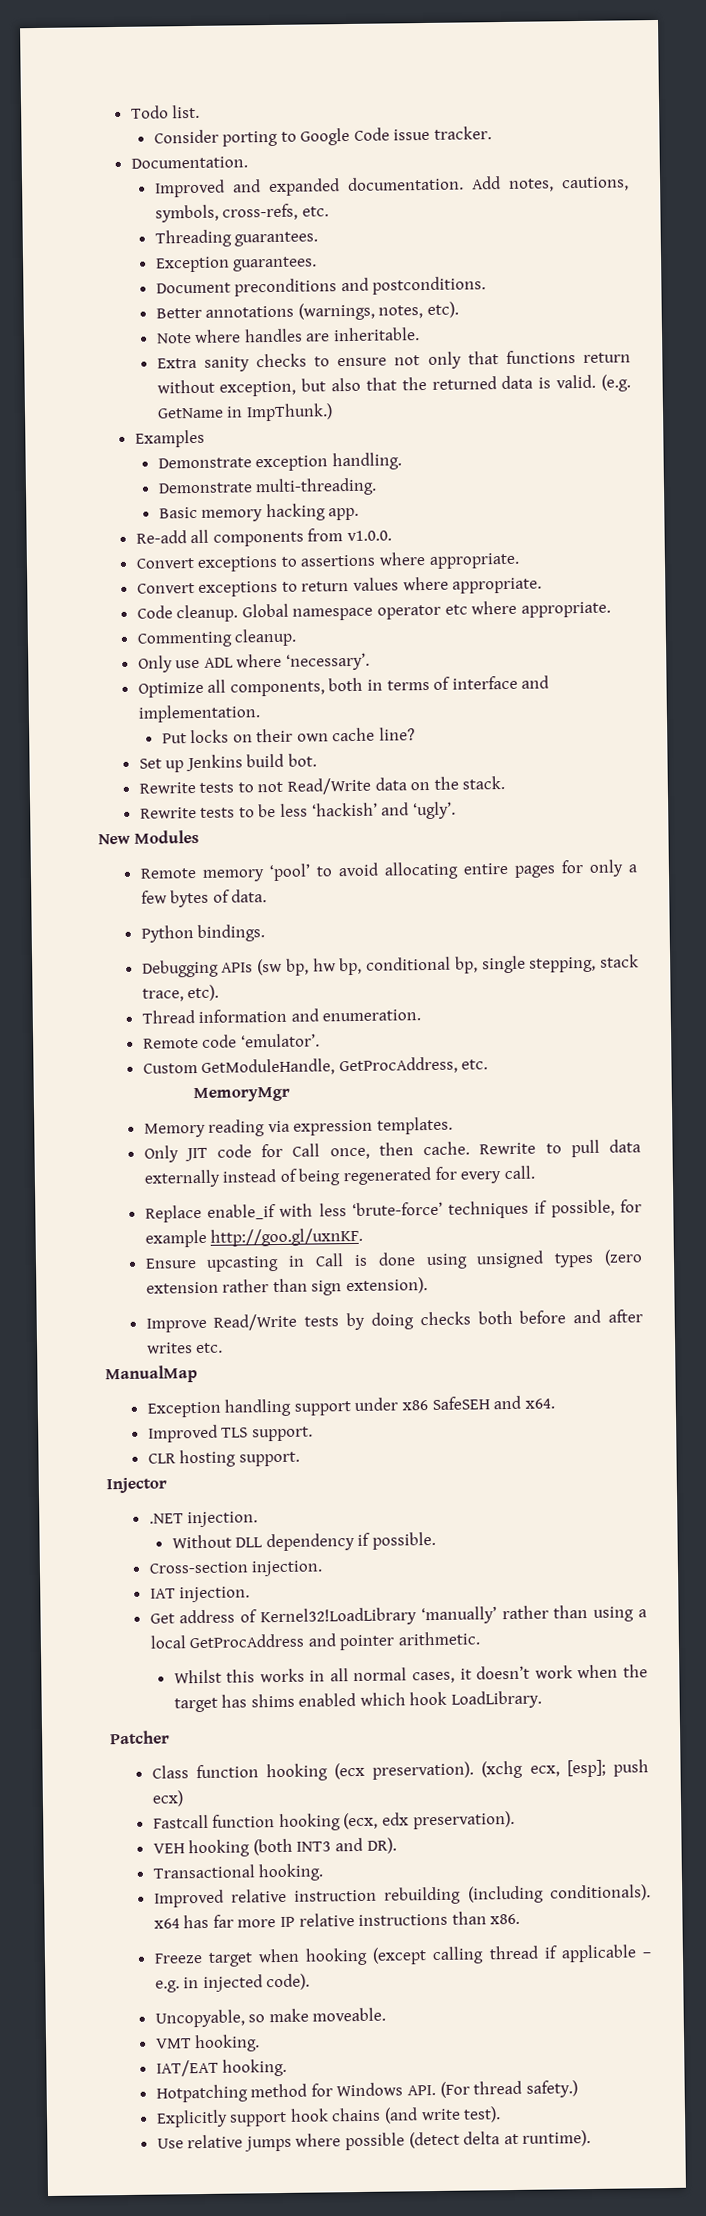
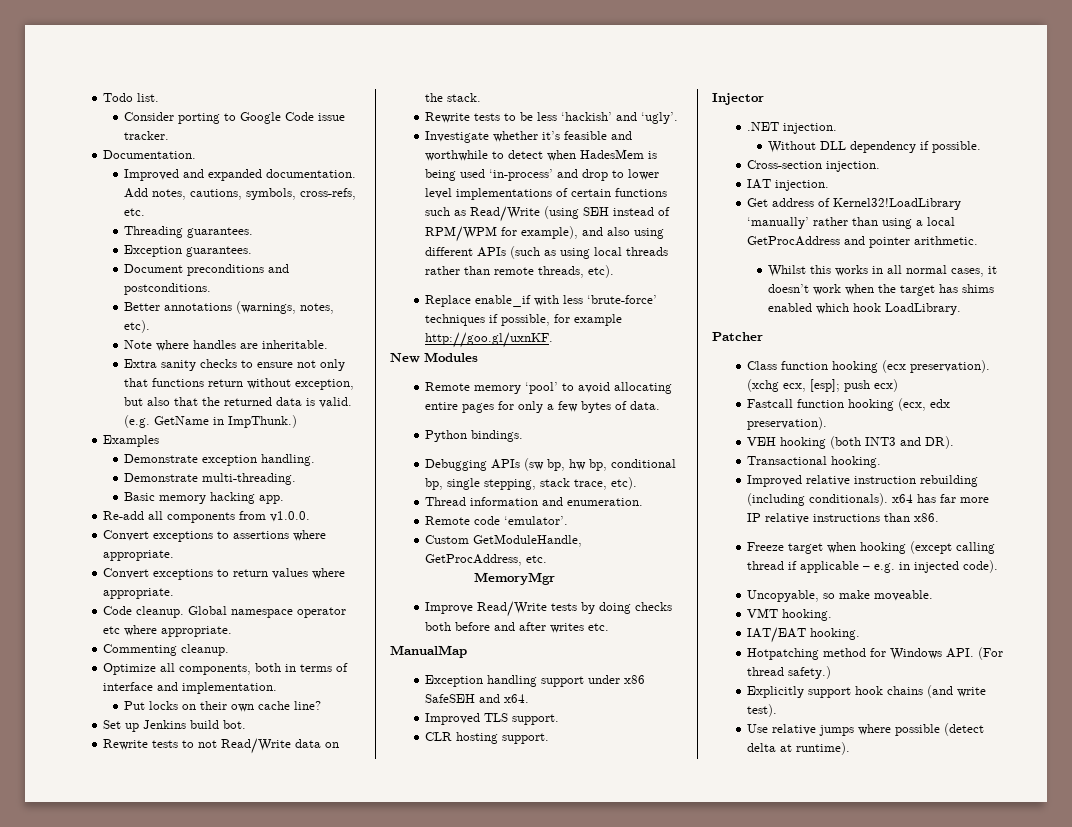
- Only use ADL where ‘necessary’.
+ Investigate whether it’s feasible and worthwhile to detect when HadesMem is being used ‘in-process’ and drop to lower level implementations of certain functions such as Read/Write (using SEH instead of RPM/WPM for example), and also using different APIs (such as using local threads rather than remote threads, etc).
+ Replace enable_if with less ‘brute-force’ techniques if possible, for example http://goo.gl/uxnKF.
- Memory reading via expression templates.
- Only JIT code for Call once, then cache. Rewrite to pull data externally instead of being regenerated for every call.
- Replace enable_if with less ‘brute-force’ techniques if possible, for example http://goo.gl/uxnKF.
- Ensure upcasting in Call is done using unsigned types (zero extension rather than sign extension).

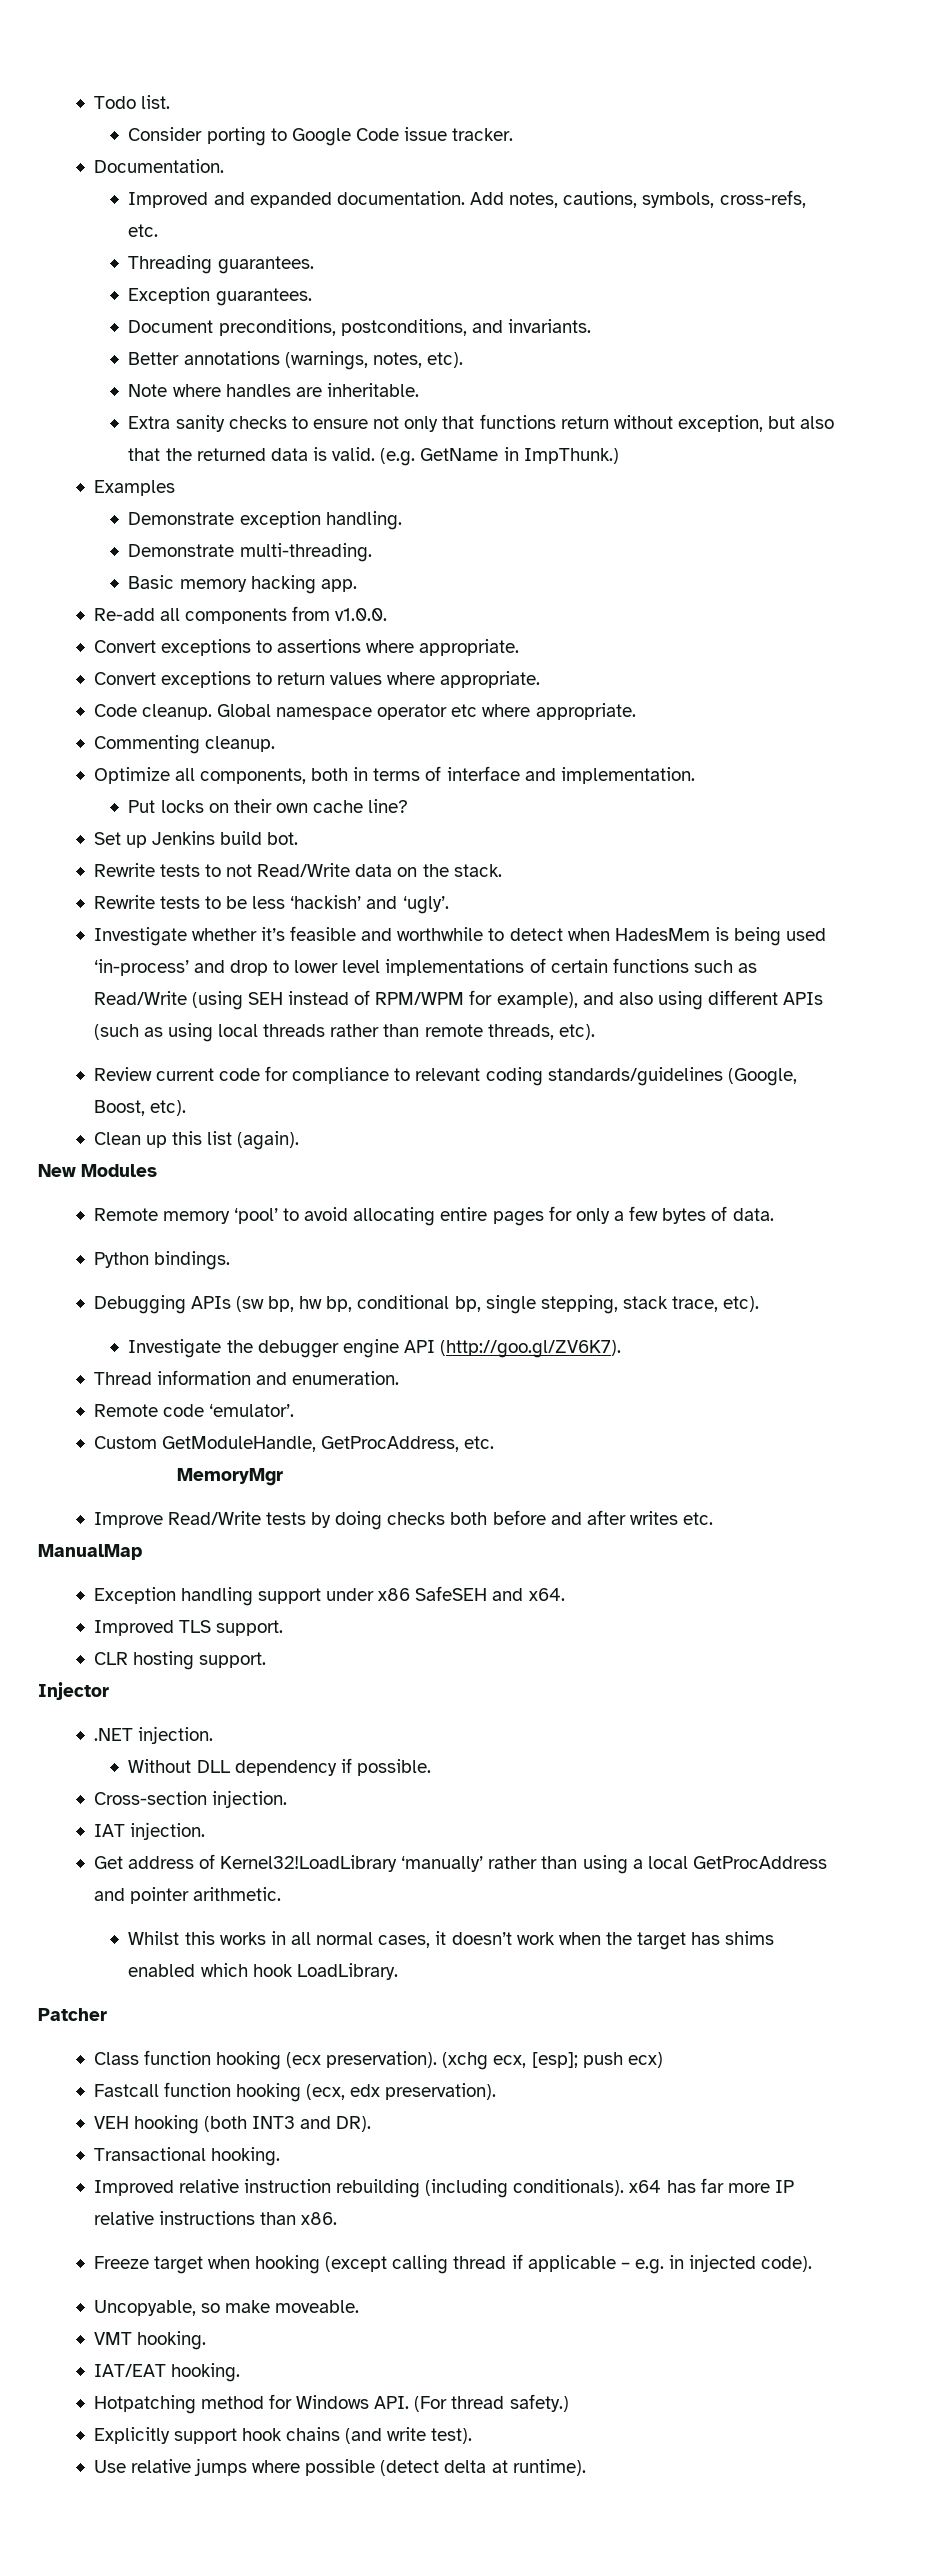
- Document preconditions and postconditions.
+ Document preconditions, postconditions, and invariants.
- Replace enable_if with less ‘brute-force’ techniques if possible, for example http://goo.gl/uxnKF.
+ Review current code for compliance to relevant coding standards/guidelines (Google, Boost, etc).
+ Clean up this list (again).
+ Investigate the debugger engine API (http://goo.gl/ZV6K7).

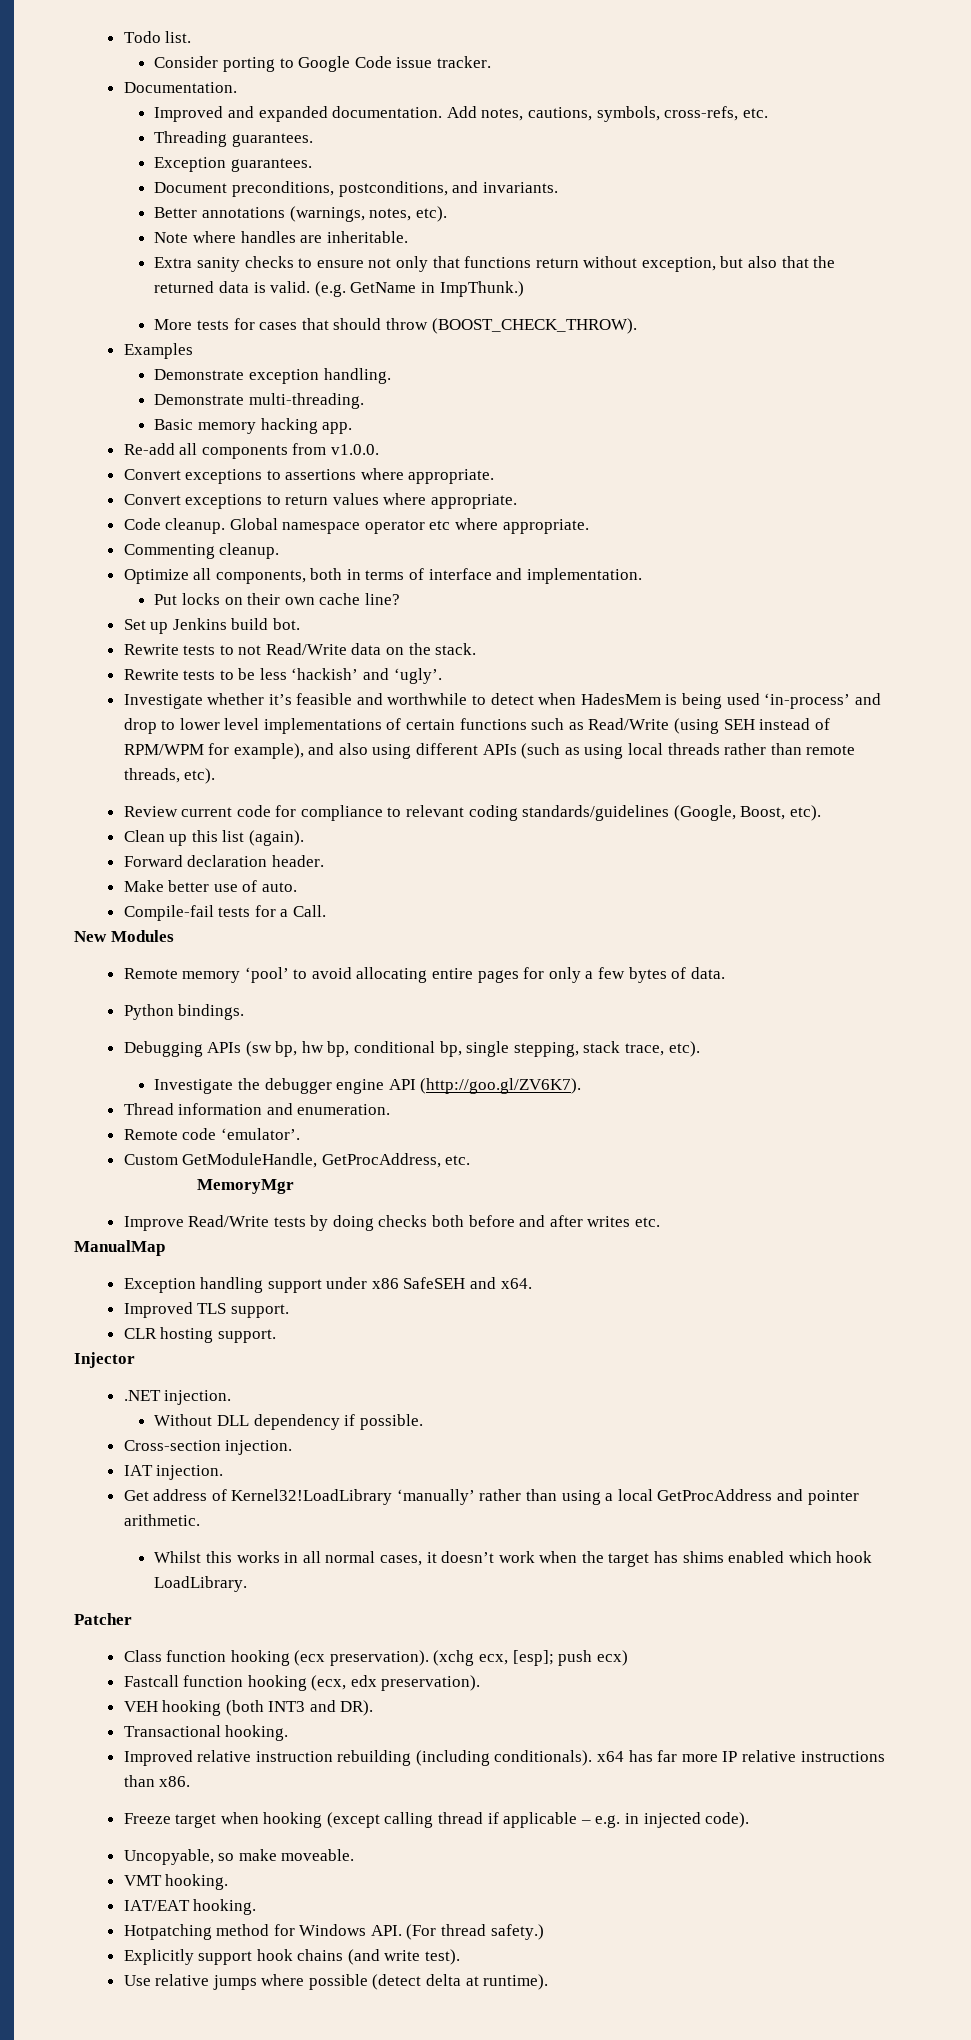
+ More tests for cases that should throw (BOOST_CHECK_THROW).
+ Forward declaration header.
+ Make better use of auto.
+ Compile-fail tests for a Call.

